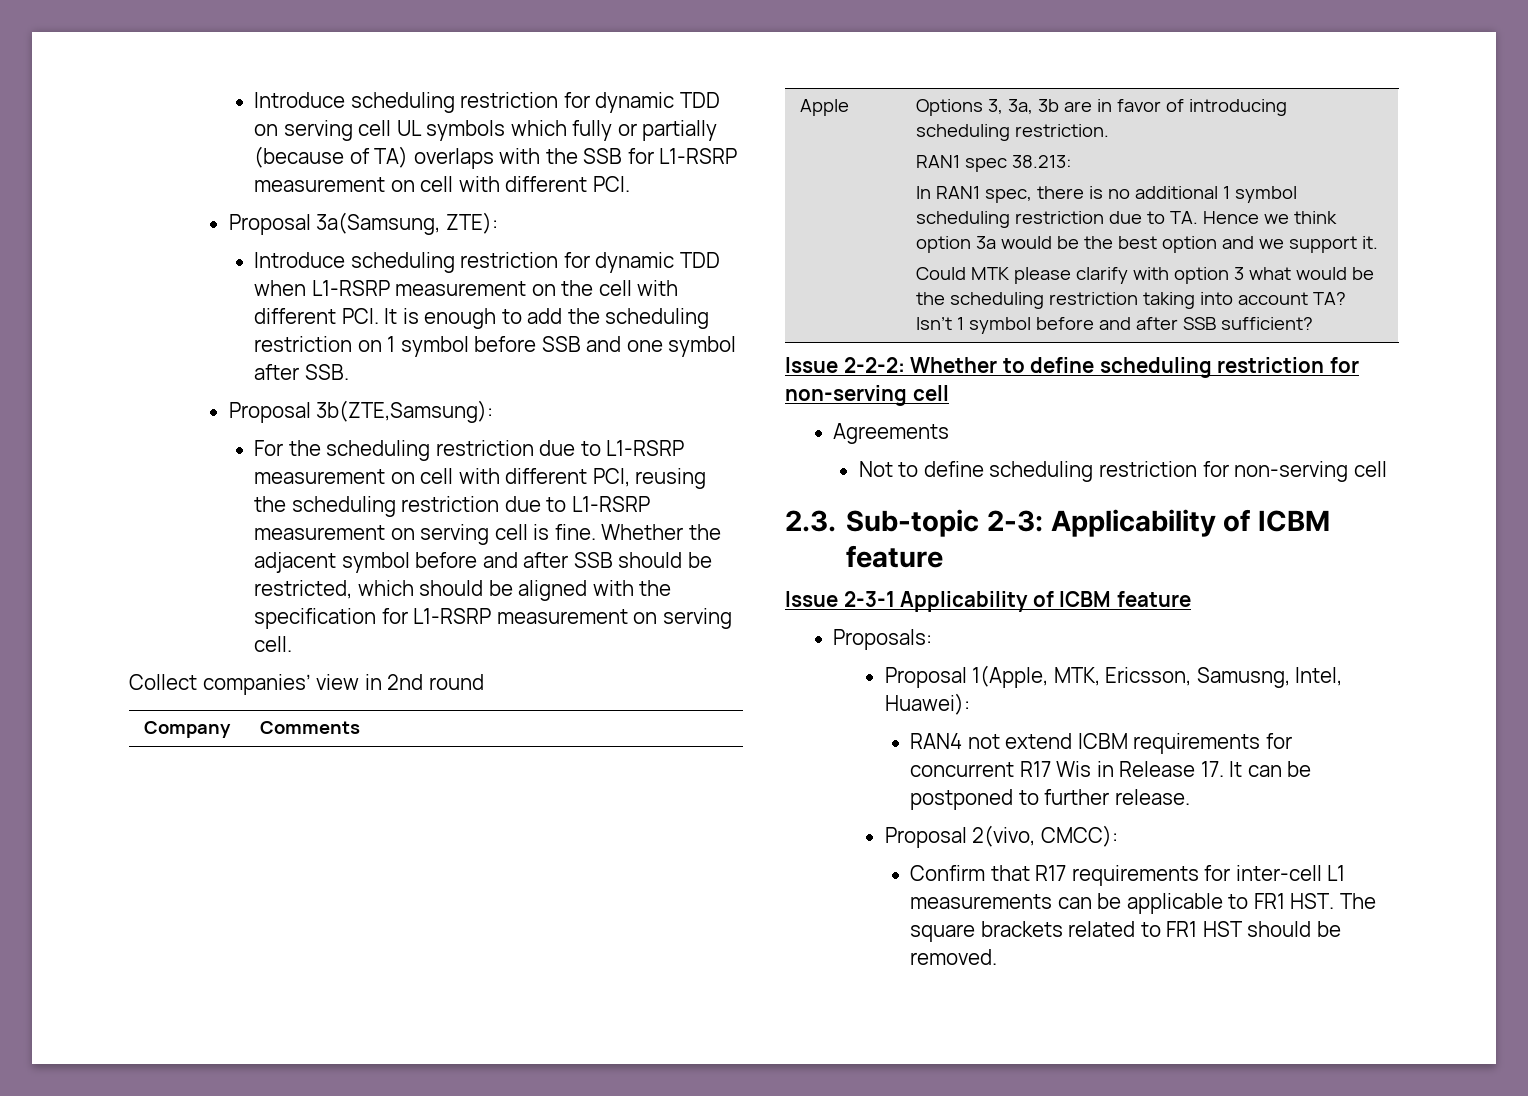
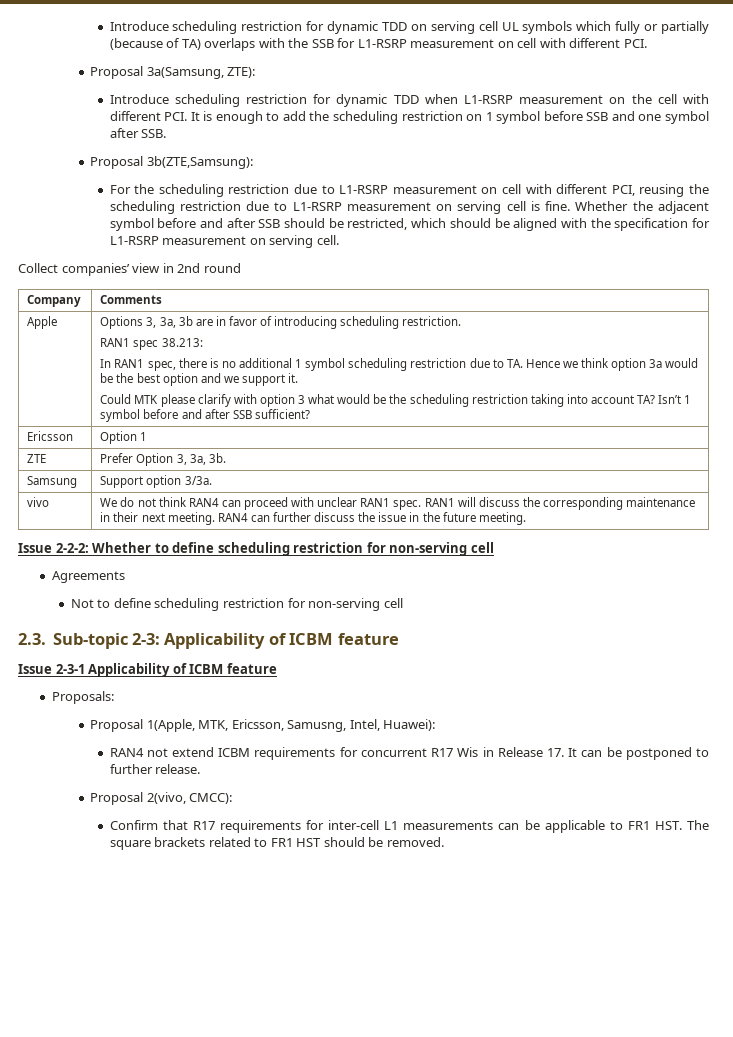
+ Ericsson | Option 1
+ ZTE | Prefer Option 3, 3a, 3b.
+ Samsung | Support option 3/3a.
+ vivo | We do not think RAN4 can proceed with unclear RAN1 spec. RAN1 will discuss the corresponding maintenance in their next meeting. RAN4 can further discuss the issue in the future meeting.

